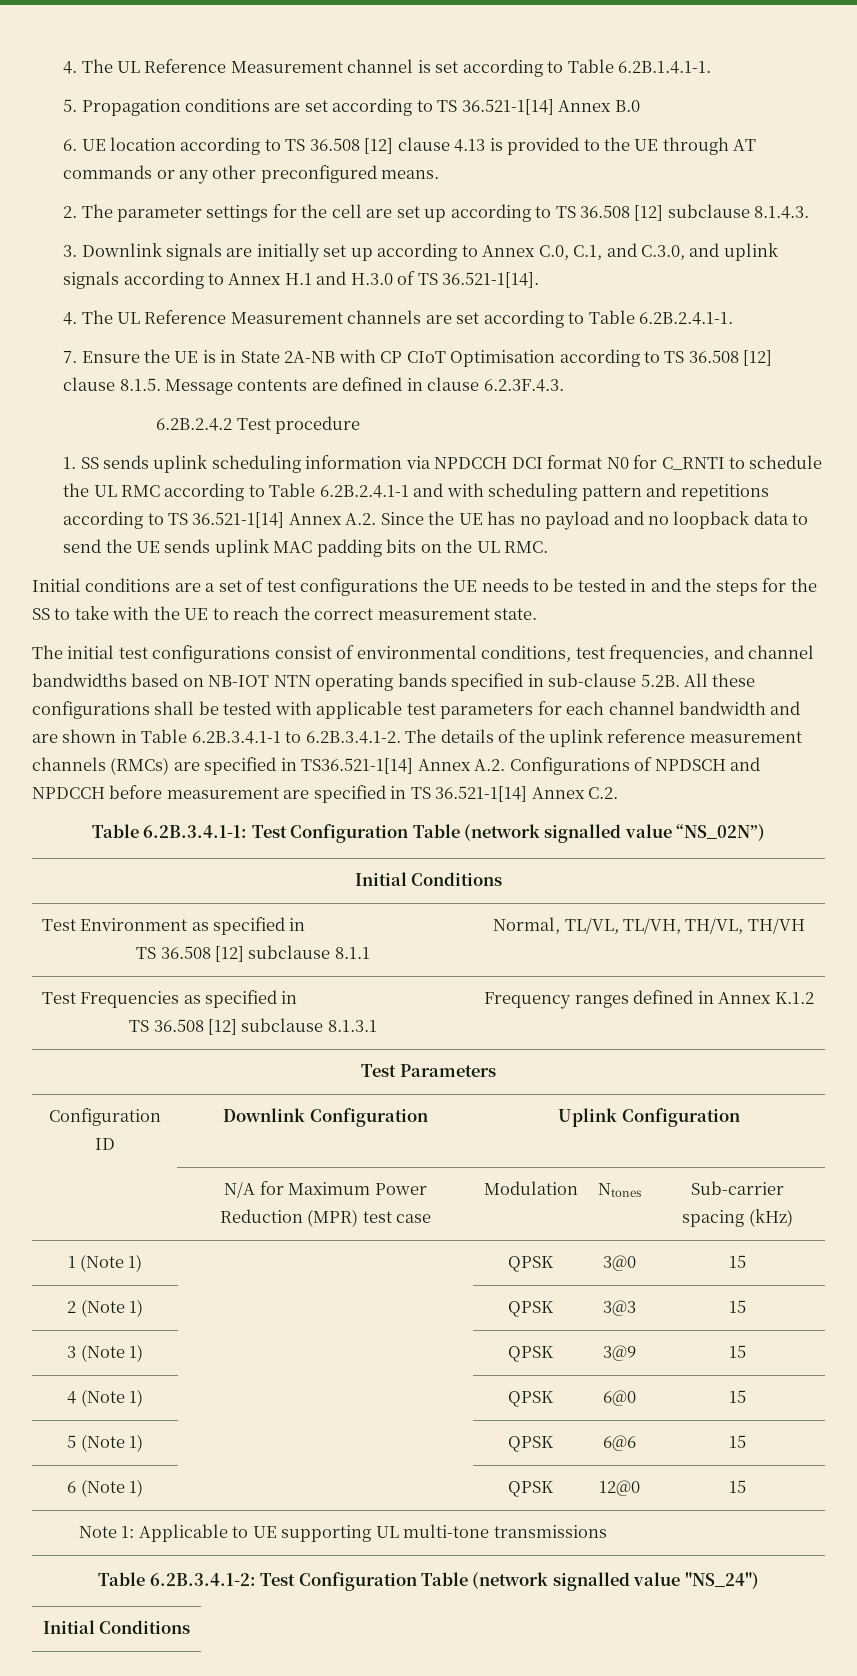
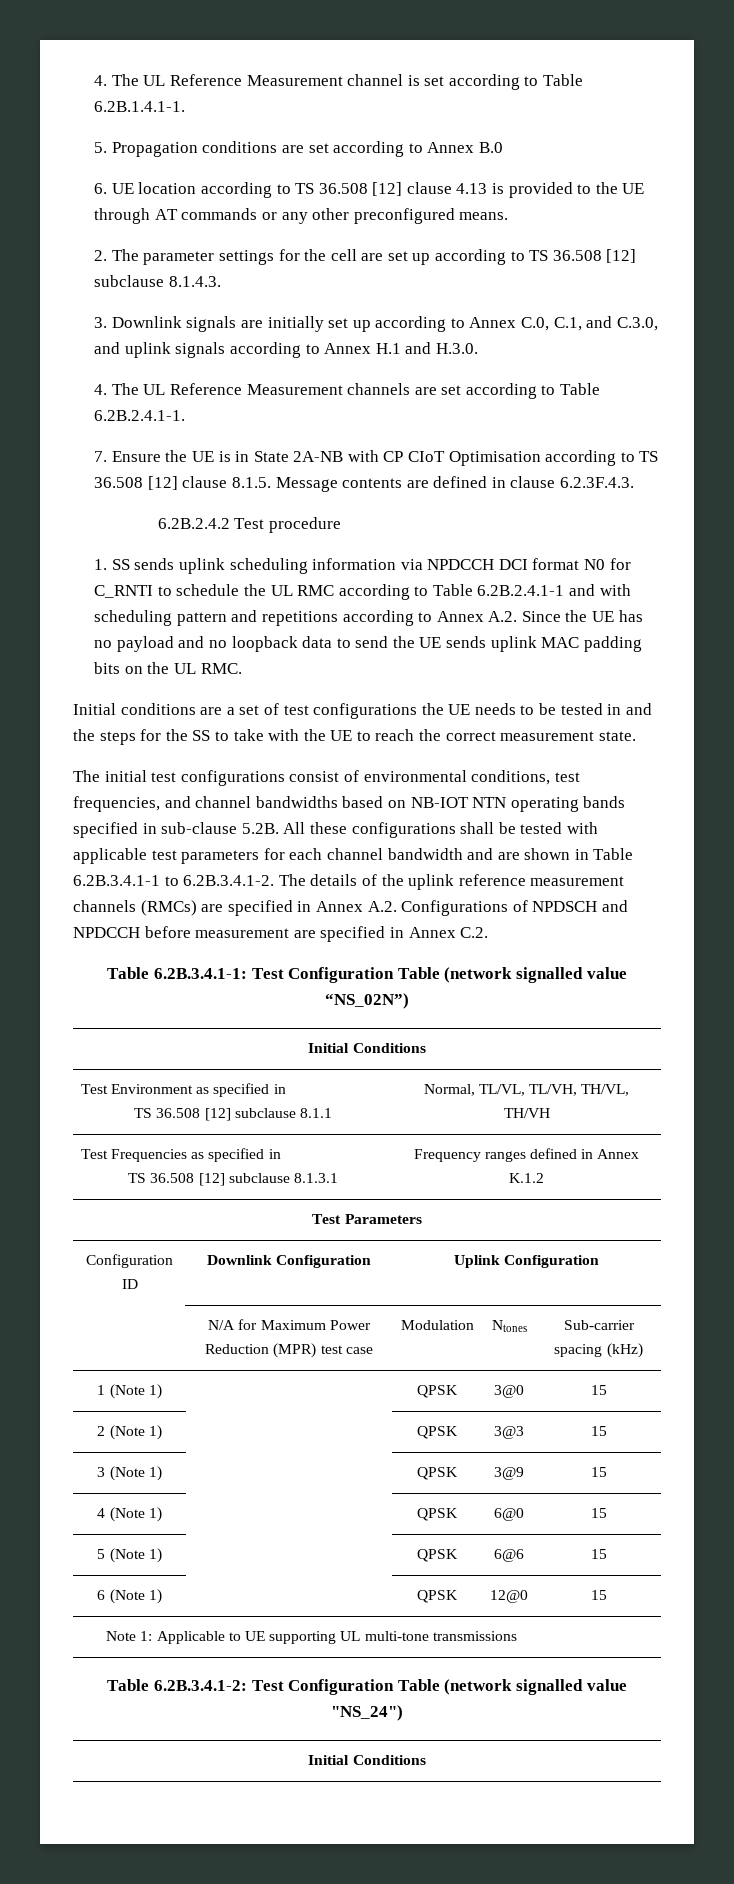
- 5. Propagation conditions are set according to TS 36.521-1[14] Annex B.0
+ 5. Propagation conditions are set according to Annex B.0
- 3. Downlink signals are initially set up according to Annex C.0, C.1, and C.3.0, and uplink signals according to Annex H.1 and H.3.0 of TS 36.521-1[14].
+ 3. Downlink signals are initially set up according to Annex C.0, C.1, and C.3.0, and uplink signals according to Annex H.1 and H.3.0.
- 1. SS sends uplink scheduling information via NPDCCH DCI format N0 for C_RNTI to schedule the UL RMC according to Table 6.2B.2.4.1-1 and with scheduling pattern and repetitions according to TS 36.521-1[14] Annex A.2. Since the UE has no payload and no loopback data to send the UE sends uplink MAC padding bits on the UL RMC.
+ 1. SS sends uplink scheduling information via NPDCCH DCI format N0 for C_RNTI to schedule the UL RMC according to Table 6.2B.2.4.1-1 and with scheduling pattern and repetitions according to Annex A.2. Since the UE has no payload and no loopback data to send the UE sends uplink MAC padding bits on the UL RMC.
- The initial test configurations consist of environmental conditions, test frequencies, and channel bandwidths based on NB-IOT NTN operating bands specified in sub-clause 5.2B. All these configurations shall be tested with applicable test parameters for each channel bandwidth and are shown in Table 6.2B.3.4.1-1 to 6.2B.3.4.1-2. The details of the uplink reference measurement channels (RMCs) are specified in TS36.521-1[14] Annex A.2. Configurations of NPDSCH and NPDCCH before measurement are specified in TS 36.521-1[14] Annex C.2.
+ The initial test configurations consist of environmental conditions, test frequencies, and channel bandwidths based on NB-IOT NTN operating bands specified in sub-clause 5.2B. All these configurations shall be tested with applicable test parameters for each channel bandwidth and are shown in Table 6.2B.3.4.1-1 to 6.2B.3.4.1-2. The details of the uplink reference measurement channels (RMCs) are specified in Annex A.2. Configurations of NPDSCH and NPDCCH before measurement are specified in Annex C.2.

